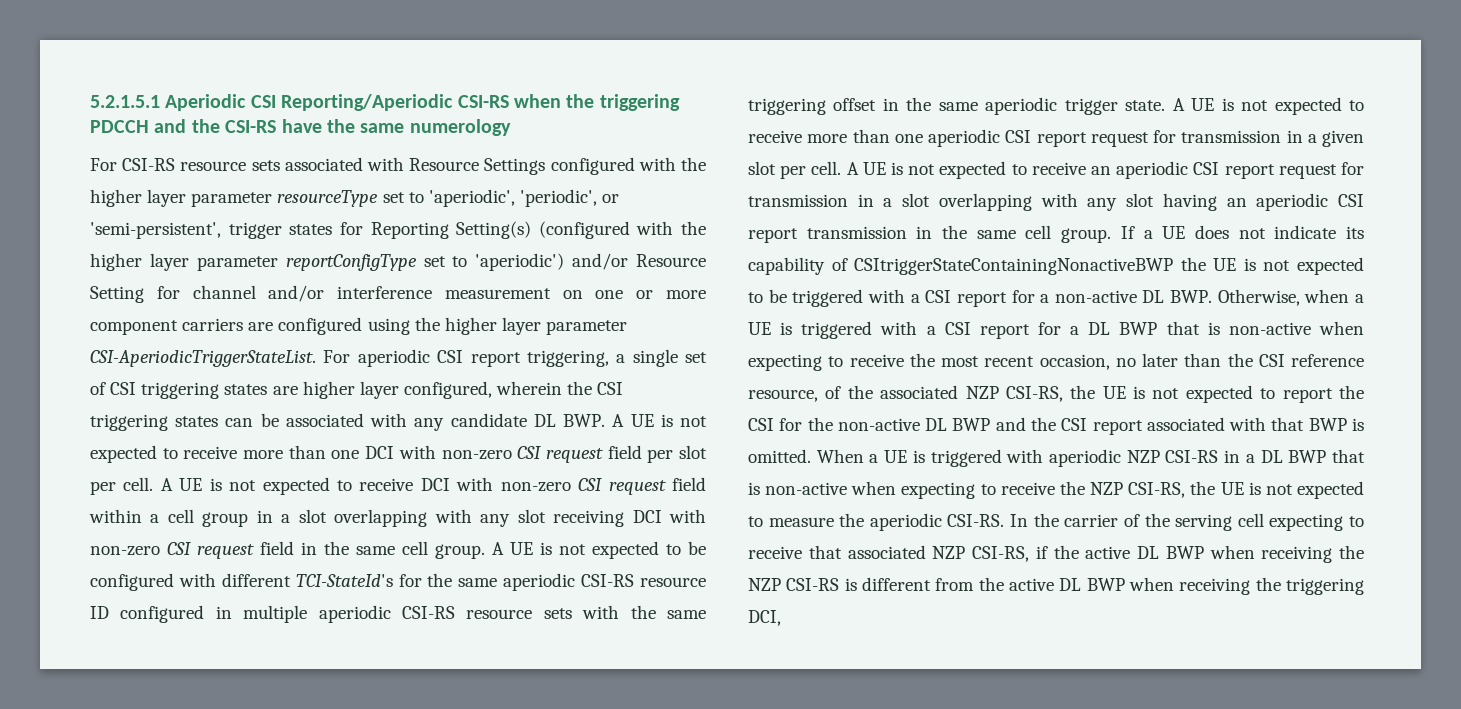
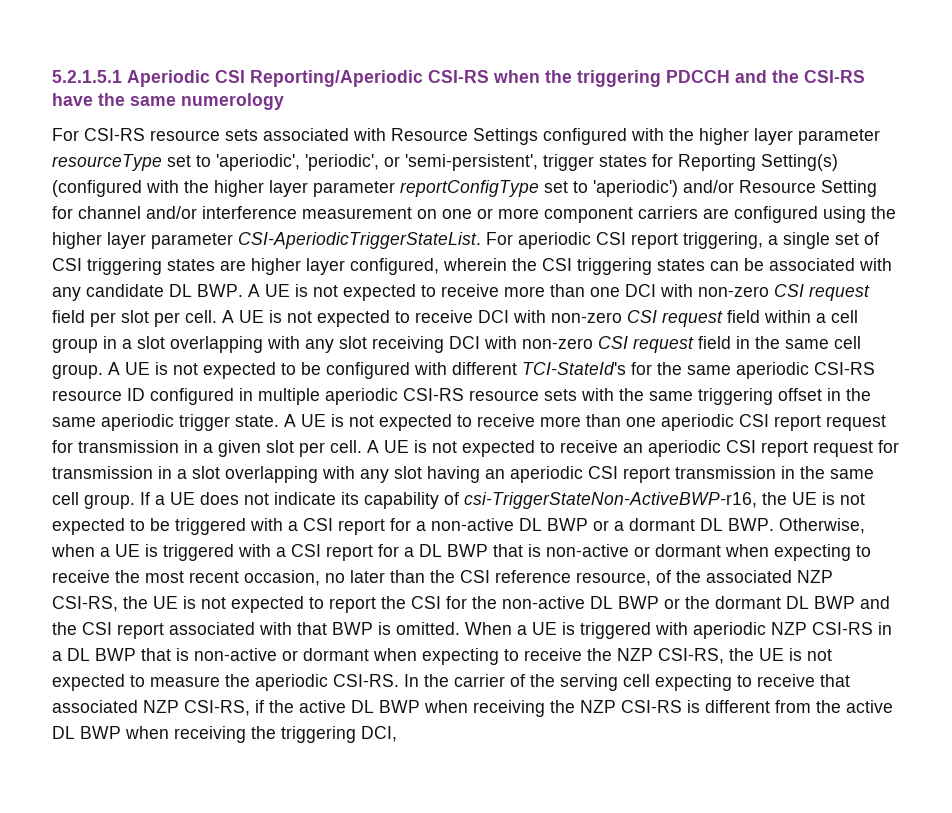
- If a UE does not indicate its capability of CSItriggerStateContainingNonactiveBWP the UE is not expected to be triggered with a CSI report for a non-active DL BWP. Otherwise, when a UE is triggered with a CSI report for a DL BWP that is non-active when expecting to receive the most recent occasion, no later than the CSI reference resource, of the associated NZP CSI-RS, the UE is not expected to report the CSI for the non-active DL BWP and the CSI report associated with that BWP is omitted.
+ If a UE does not indicate its capability of csi-TriggerStateNon-ActiveBWP-r16, the UE is not expected to be triggered with a CSI report for a non-active DL BWP or a dormant DL BWP. Otherwise, when a UE is triggered with a CSI report for a DL BWP that is non-active or dormant when expecting to receive the most recent occasion, no later than the CSI reference resource, of the associated NZP CSI-RS, the UE is not expected to report the CSI for the non-active DL BWP or the dormant DL BWP and the CSI report associated with that BWP is omitted.
- When a UE is triggered with aperiodic NZP CSI-RS in a DL BWP that is non-active when expecting to receive the NZP CSI-RS, the UE is not expected to measure the aperiodic CSI-RS.
+ When a UE is triggered with aperiodic NZP CSI-RS in a DL BWP that is non-active or dormant when expecting to receive the NZP CSI-RS, the UE is not expected to measure the aperiodic CSI-RS.

